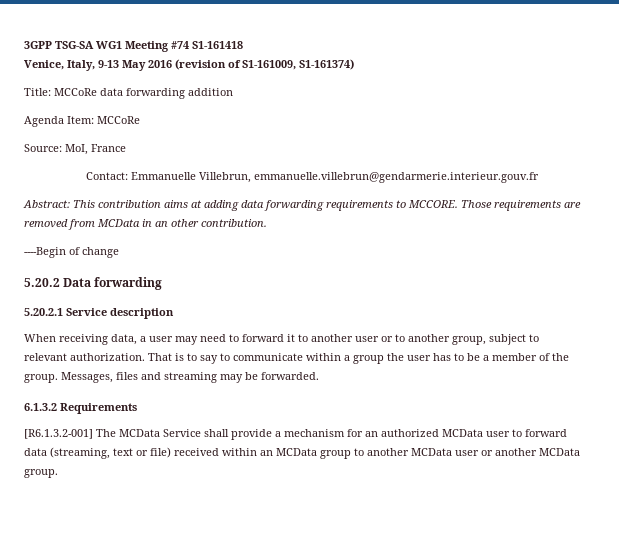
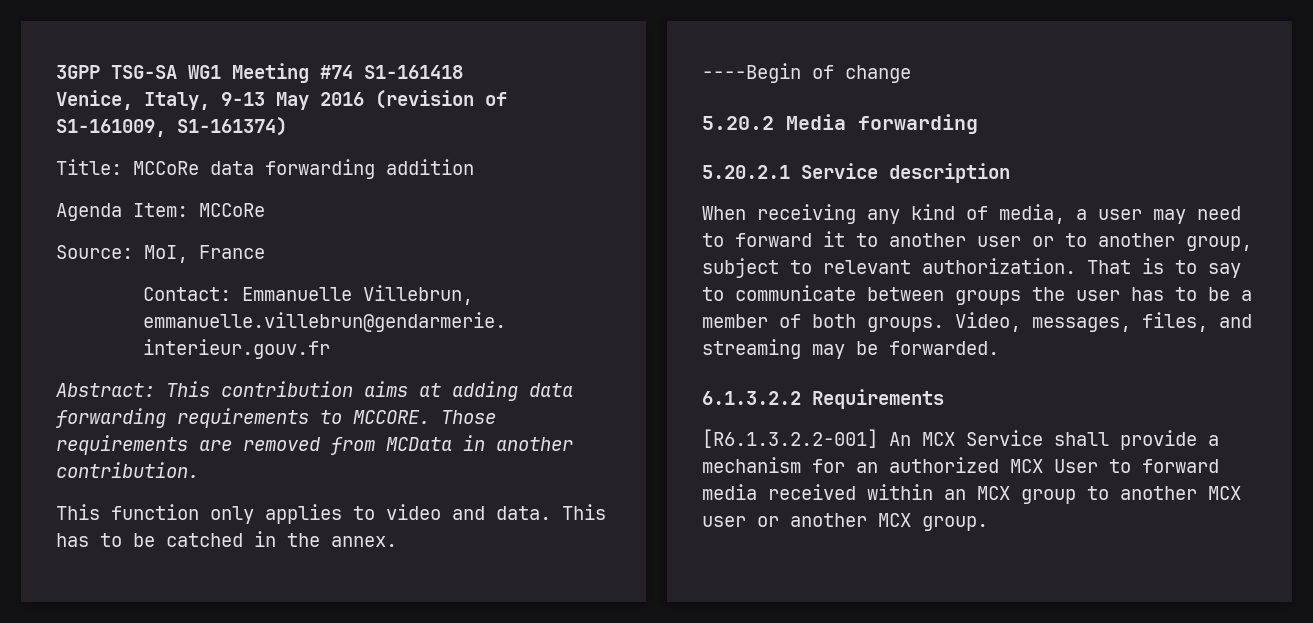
- Those requirements are removed from MCData in an other contribution.
+ Those requirements are removed from MCData in another contribution.
+ This function only applies to video and data. This has to be catched in the annex.
- 5.20.2 Data forwarding
+ 5.20.2 Media forwarding
- When receiving data, a user may need to forward it to another user or to another group, subject to relevant authorization.
+ When receiving any kind of media, a user may need to forward it to another user or to another group, subject to relevant authorization.
- That is to say to communicate within a group the user has to be a member of the group. Messages, files and streaming may be forwarded.
+ That is to say to communicate between groups the user has to be a member of both groups. Video, messages, files, and streaming may be forwarded.
- 6.1.3.2 Requirements
+ 6.1.3.2.2 Requirements
- [R6.1.3.2-001] The MCData Service shall provide a mechanism for an authorized MCData user to forward data (streaming, text or file) received within an MCData group to another MCData user or another MCData group.
+ [R6.1.3.2.2-001] An MCX Service shall provide a mechanism for an authorized MCX User to forward media received within an MCX group to another MCX user or another MCX group.

